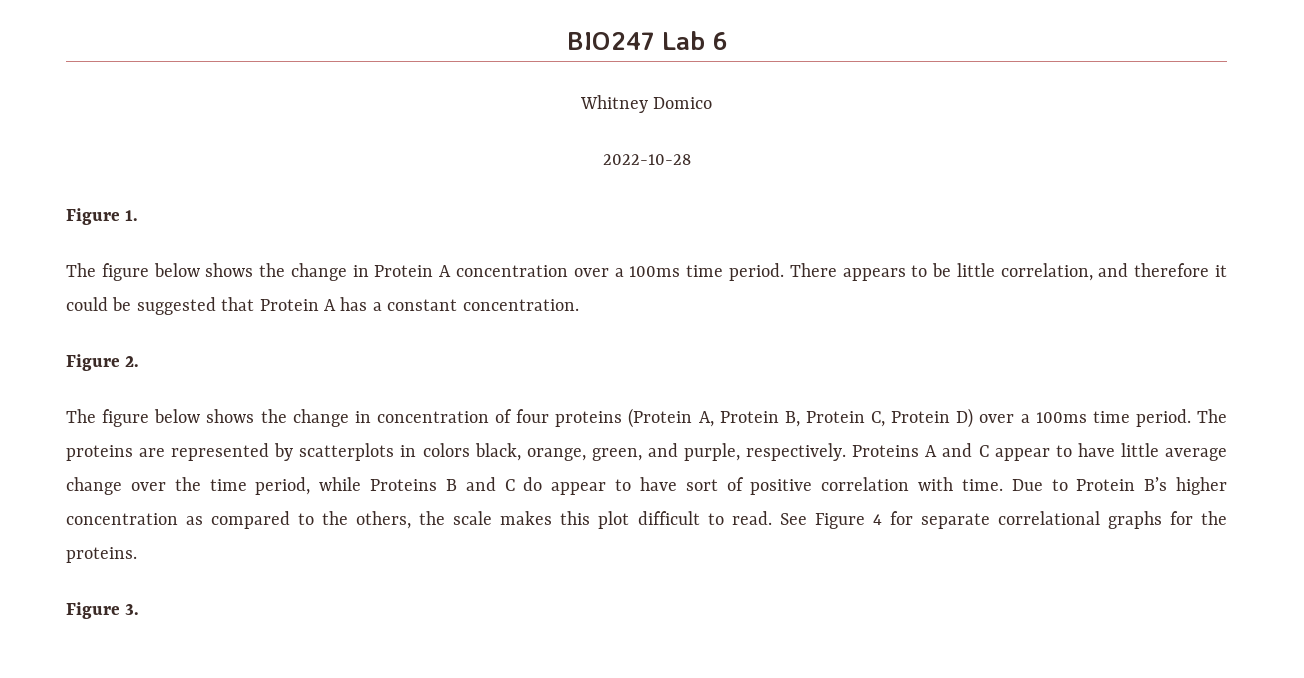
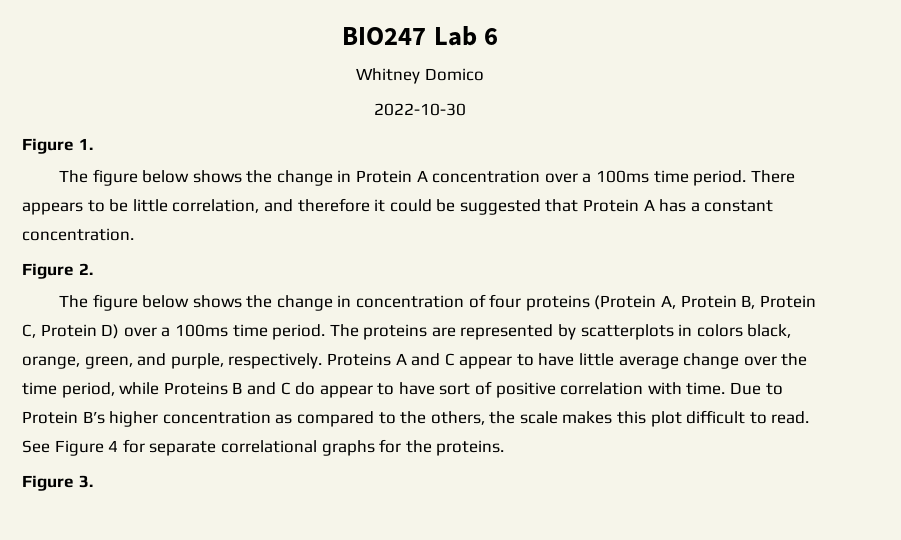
- 2022-10-28
+ 2022-10-30

